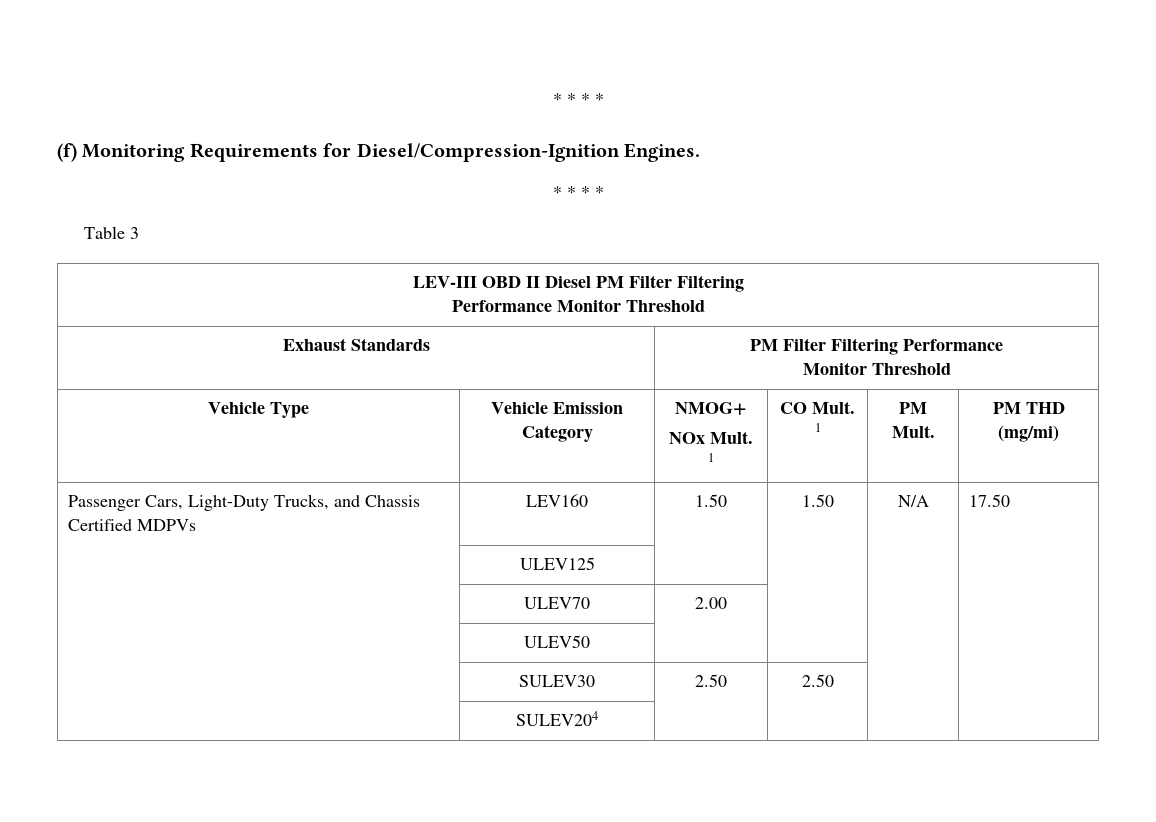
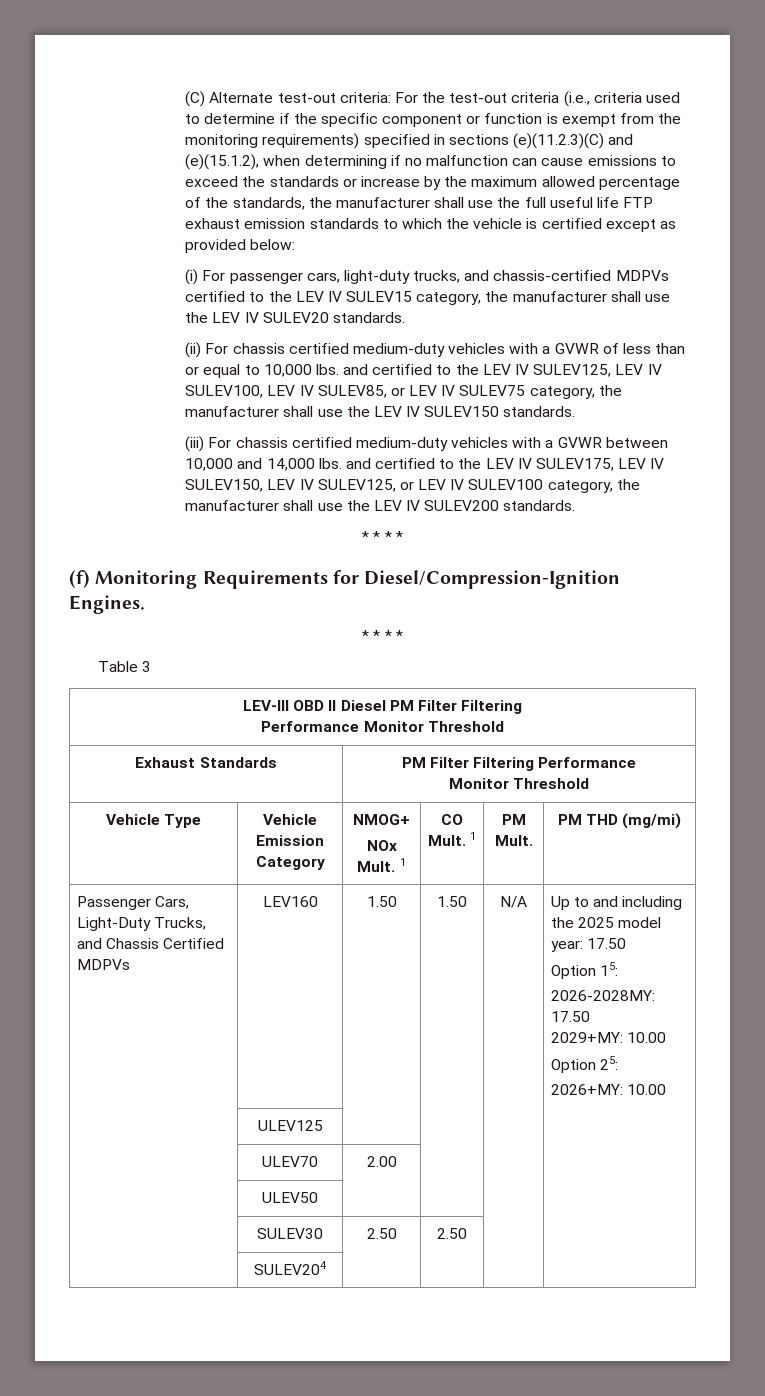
+ (C) Alternate test-out criteria: For the test-out criteria (i.e., criteria used to determine if the specific component or function is exempt from the monitoring requirements) specified in sections (e)(11.2.3)(C) and (e)(15.1.2), when determining if no malfunction can cause emissions to exceed the standards or increase by the maximum allowed percentage of the standards, the manufacturer shall use the full useful life FTP exhaust emission standards to which the vehicle is certified except as provided below:
+ (i) For passenger cars, light-duty trucks, and chassis-certified MDPVs certified to the LEV IV SULEV15 category, the manufacturer shall use the LEV IV SULEV20 standards.
+ (ii) For chassis certified medium-duty vehicles with a GVWR of less than or equal to 10,000 lbs. and certified to the LEV IV SULEV125, LEV IV SULEV100, LEV IV SULEV85, or LEV IV SULEV75 category, the manufacturer shall use the LEV IV SULEV150 standards.
+ (iii) For chassis certified medium-duty vehicles with a GVWR between 10,000 and 14,000 lbs. and certified to the LEV IV SULEV175, LEV IV SULEV150, LEV IV SULEV125, or LEV IV SULEV100 category, the manufacturer shall use the LEV IV SULEV200 standards.
- Passenger Cars, Light-Duty Trucks, and Chassis Certified MDPVs | LEV160 | 1.50 | 1.50 | N/A | 17.50
+ Passenger Cars, Light-Duty Trucks, and Chassis Certified MDPVs | LEV160 | 1.50 | 1.50 | N/A | Up to and including the 2025 model year: 17.50
+ Option 15:
+ 2026-2028MY: 17.50
+ 2029+MY: 10.00
+ Option 25:
+ 2026+MY: 10.00

